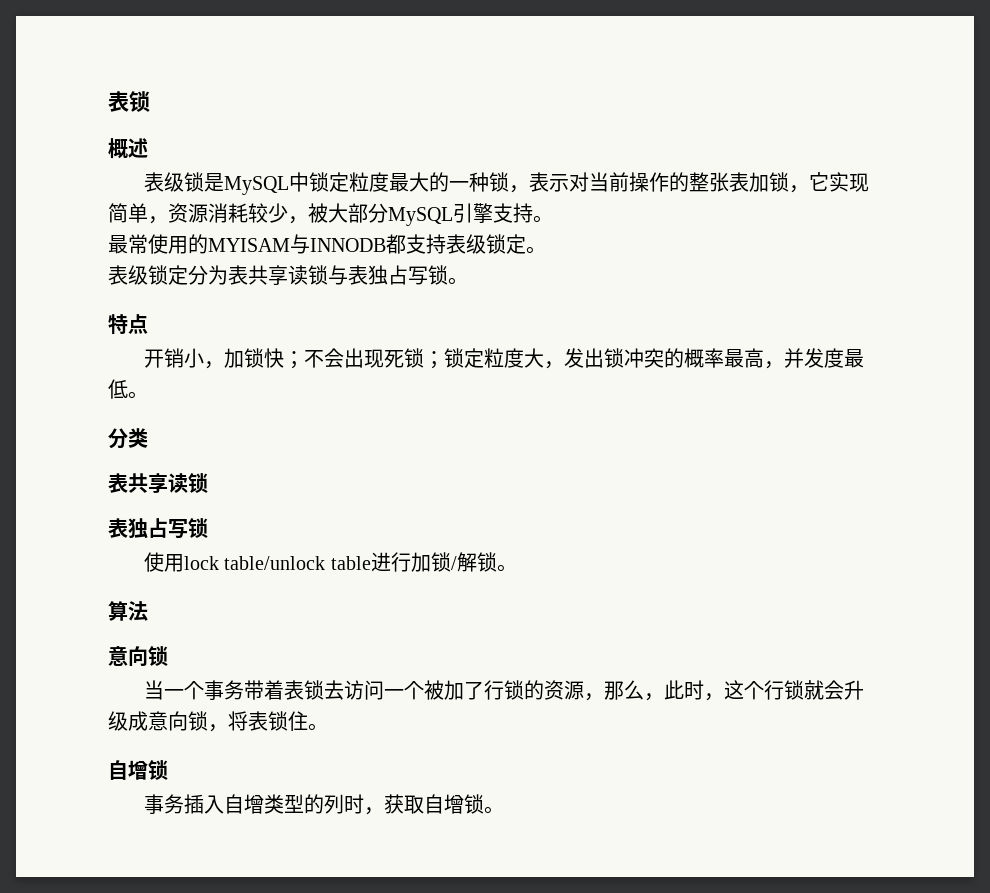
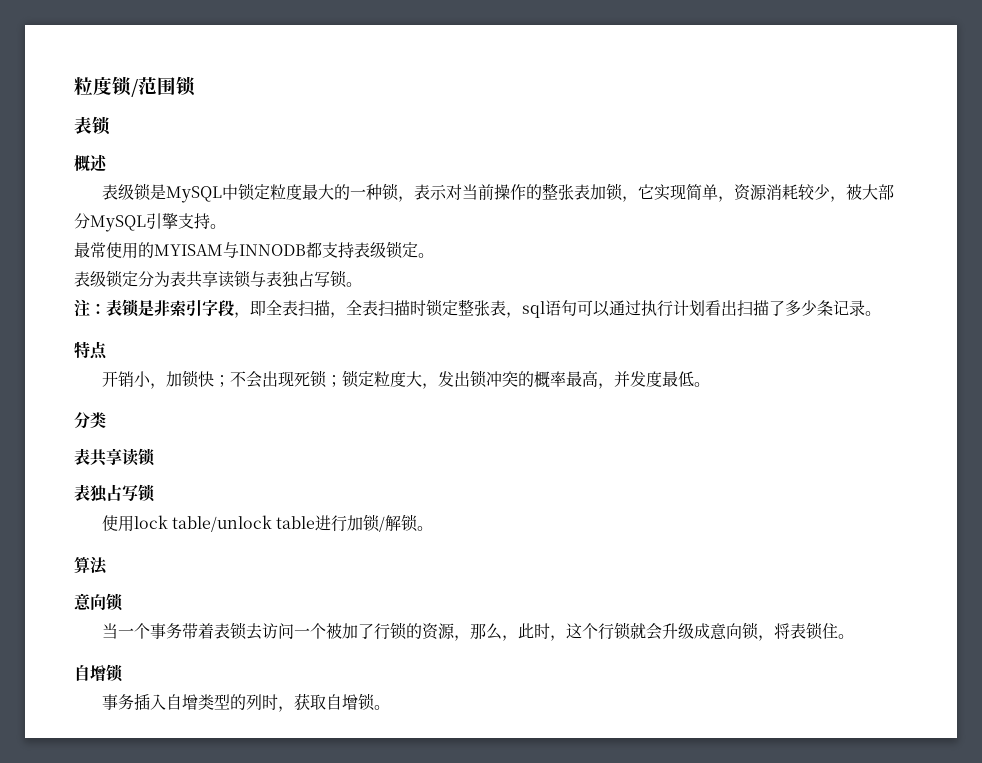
+ 粒度锁/范围锁
+ 注：表锁是非索引字段，即全表扫描，全表扫描时锁定整张表，sql语句可以通过执行计划看出扫描了多少条记录。

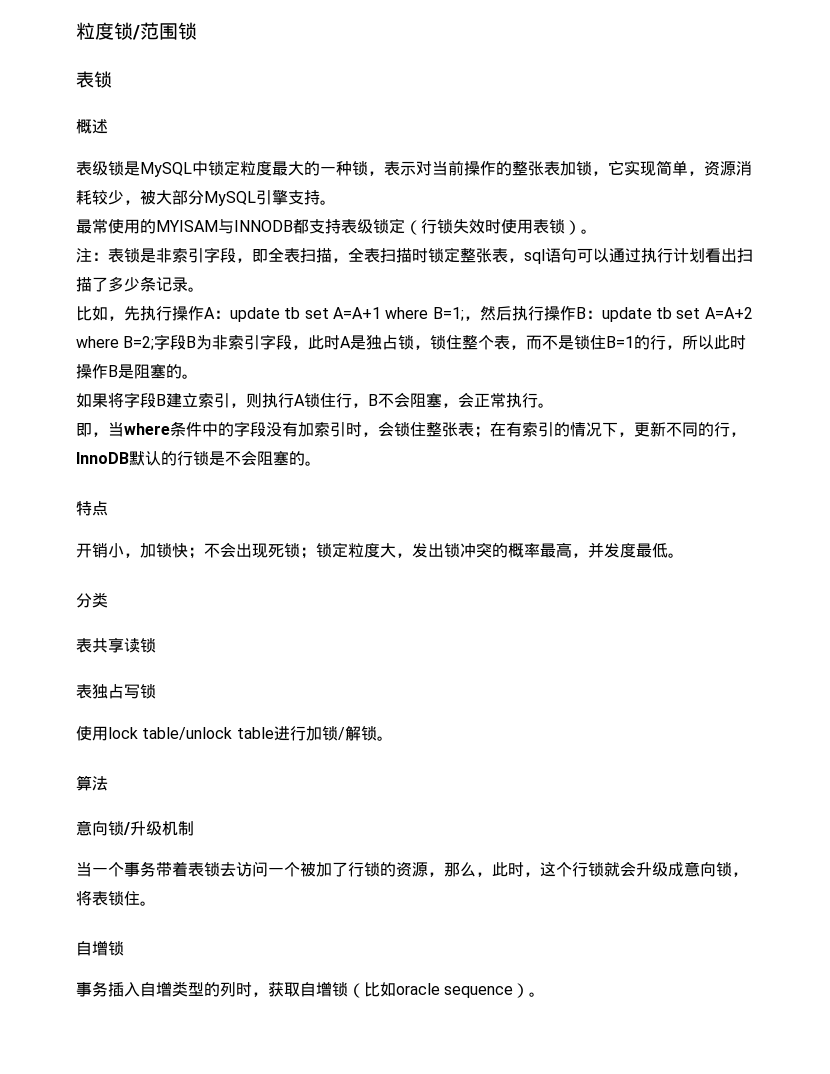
- 最常使用的MYISAM与INNODB都支持表级锁定。
- 表级锁定分为表共享读锁与表独占写锁。
+ 最常使用的MYISAM与INNODB都支持表级锁定（行锁失效时使用表锁）。
+ 比如，先执行操作A：update tb set A=A+1 where B=1;，然后执行操作B：update tb set A=A+2 where B=2;字段B为非索引字段，此时A是独占锁，锁住整个表，而不是锁住B=1的行，所以此时操作B是阻塞的。
+ 如果将字段B建立索引，则执行A锁住行，B不会阻塞，会正常执行。
+ 即，当where条件中的字段没有加索引时，会锁住整张表；在有索引的情况下，更新不同的行，InnoDB默认的行锁是不会阻塞的。
  算法
- 意向锁
+ 意向锁/升级机制
- 事务插入自增类型的列时，获取自增锁。
+ 事务插入自增类型的列时，获取自增锁（比如oracle sequence）。

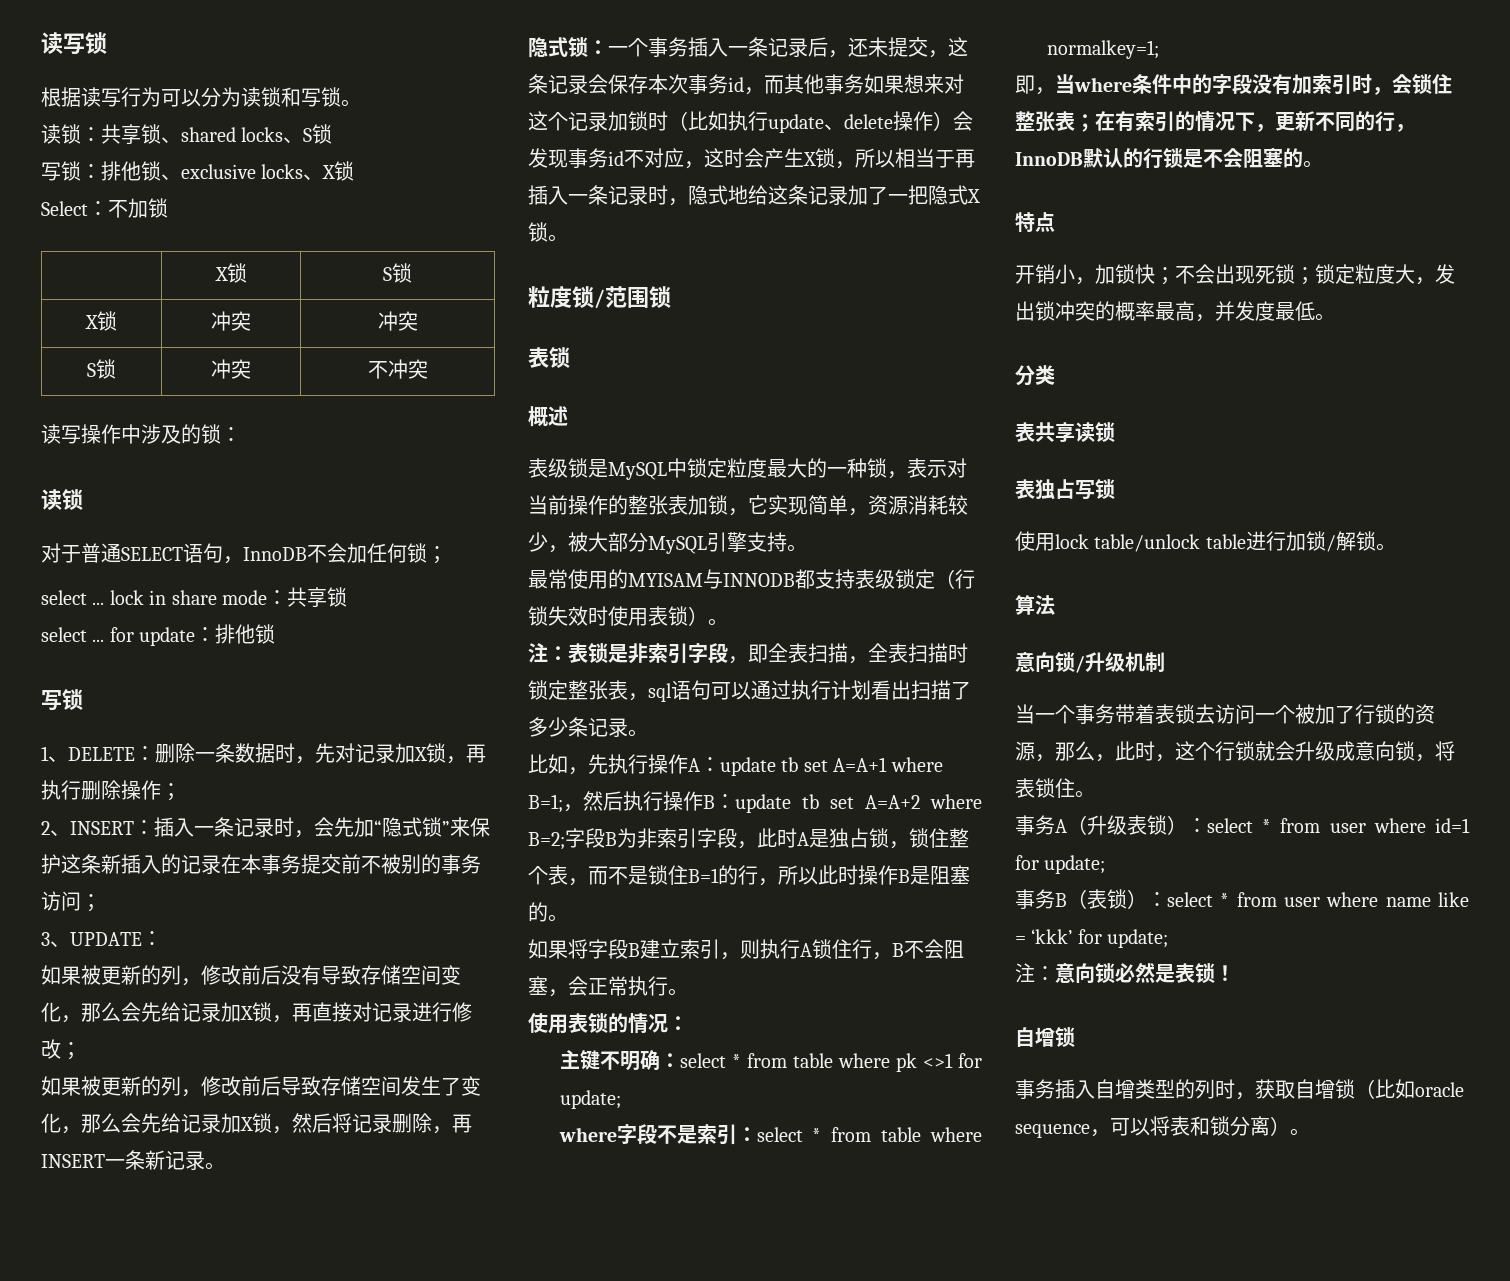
+ 读写锁
+ 根据读写行为可以分为读锁和写锁。
+ 读锁：共享锁、shared locks、S锁
+ 写锁：排他锁、exclusive locks、X锁
+ Select：不加锁
+ | X锁 | S锁
+ X锁 | 冲突 | 冲突
+ S锁 | 冲突 | 不冲突
+ 读写操作中涉及的锁：
+ 读锁
+ 对于普通SELECT语句，InnoDB不会加任何锁；
+ select ... lock in share mode：共享锁
+ select ... for update：排他锁
+ 写锁
+ 1、DELETE：删除一条数据时，先对记录加X锁，再执行删除操作；
+ 2、INSERT：插入一条记录时，会先加“隐式锁”来保护这条新插入的记录在本事务提交前不被别的事务访问；
+ 3、UPDATE：
+ 如果被更新的列，修改前后没有导致存储空间变化，那么会先给记录加X锁，再直接对记录进行修改；
+ 如果被更新的列，修改前后导致存储空间发生了变化，那么会先给记录加X锁，然后将记录删除，再INSERT一条新记录。
+ 隐式锁：一个事务插入一条记录后，还未提交，这条记录会保存本次事务id，而其他事务如果想来对这个记录加锁时（比如执行update、delete操作）会发现事务id不对应，这时会产生X锁，所以相当于再插入一条记录时，隐式地给这条记录加了一把隐式X锁。
+ 使用表锁的情况：
+ 主键不明确：select * from table where pk <>1 for update;
+ where字段不是索引：select * from table where normalkey=1;
+ 事务A（升级表锁）：select * from user where id=1 for update;
+ 事务B（表锁）：select * from user where name like = ‘kkk’ for update;
+ 注：意向锁必然是表锁！
- 事务插入自增类型的列时，获取自增锁（比如oracle sequence）。
+ 事务插入自增类型的列时，获取自增锁（比如oracle sequence，可以将表和锁分离）。

